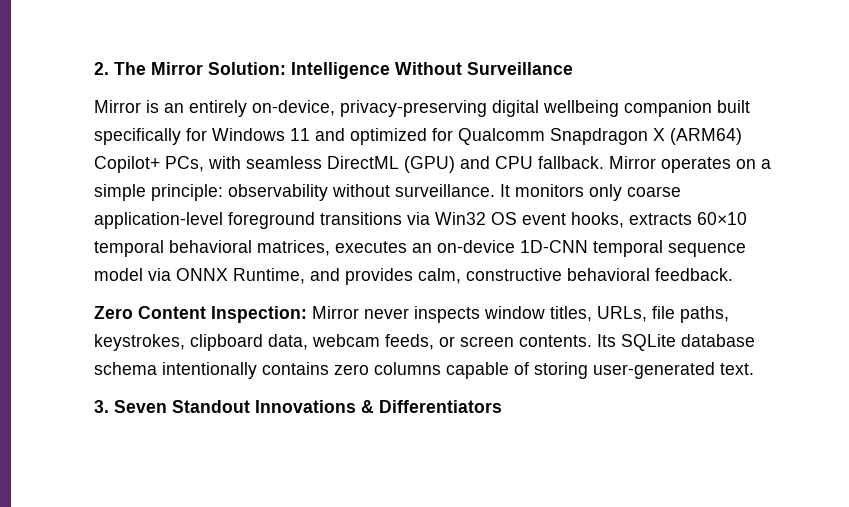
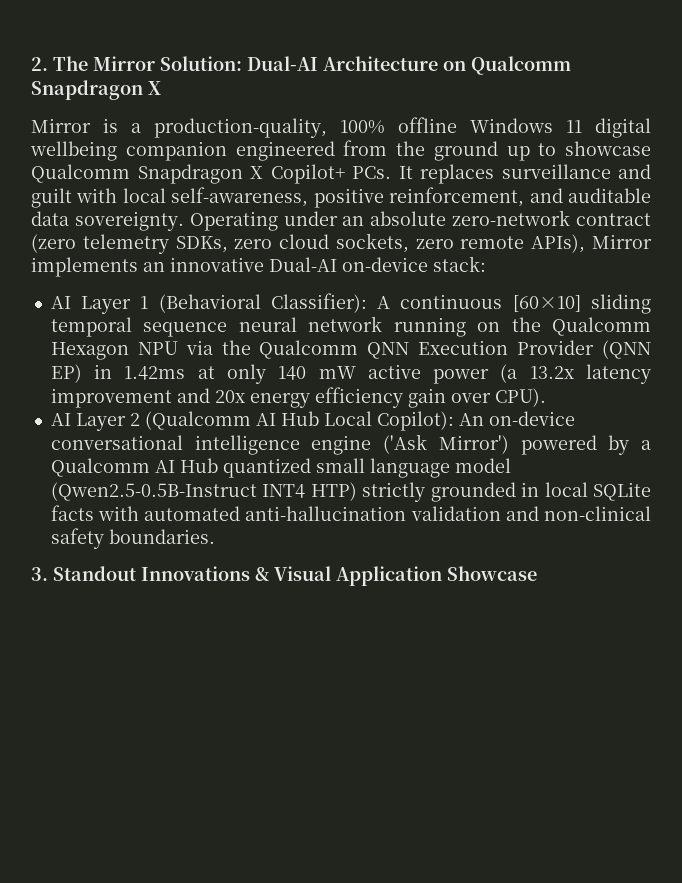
- 2. The Mirror Solution: Intelligence Without Surveillance
- Mirror is an entirely on-device, privacy-preserving digital wellbeing companion built specifically for Windows 11 and optimized for Qualcomm Snapdragon X (ARM64) Copilot+ PCs, with seamless DirectML (GPU) and CPU fallback. Mirror operates on a simple principle: observability without surveillance. It monitors only coarse application-level foreground transitions via Win32 OS event hooks, extracts 60×10 temporal behavioral matrices, executes an on-device 1D-CNN temporal sequence model via ONNX Runtime, and provides calm, constructive behavioral feedback.
- Zero Content Inspection: Mirror never inspects window titles, URLs, file paths, keystrokes, clipboard data, webcam feeds, or screen contents. Its SQLite database schema intentionally contains zero columns capable of storing user-generated text.
+ 2. The Mirror Solution: Dual-AI Architecture on Qualcomm Snapdragon X
+ Mirror is a production-quality, 100% offline Windows 11 digital wellbeing companion engineered from the ground up to showcase Qualcomm Snapdragon X Copilot+ PCs. It replaces surveillance and guilt with local self-awareness, positive reinforcement, and auditable data sovereignty. Operating under an absolute zero-network contract (zero telemetry SDKs, zero cloud sockets, zero remote APIs), Mirror implements an innovative Dual-AI on-device stack:
+ AI Layer 1 (Behavioral Classifier): A continuous [60×10] sliding temporal sequence neural network running on the Qualcomm Hexagon NPU via the Qualcomm QNN Execution Provider (QNN EP) in 1.42ms at only 140 mW active power (a 13.2x latency improvement and 20x energy efficiency gain over CPU).
+ AI Layer 2 (Qualcomm AI Hub Local Copilot): An on-device conversational intelligence engine ('Ask Mirror') powered by a Qualcomm AI Hub quantized small language model (Qwen2.5-0.5B-Instruct INT4 HTP) strictly grounded in local SQLite facts with automated anti-hallucination validation and non-clinical safety boundaries.
- 3. Seven Standout Innovations & Differentiators
+ 3. Standout Innovations & Visual Application Showcase

